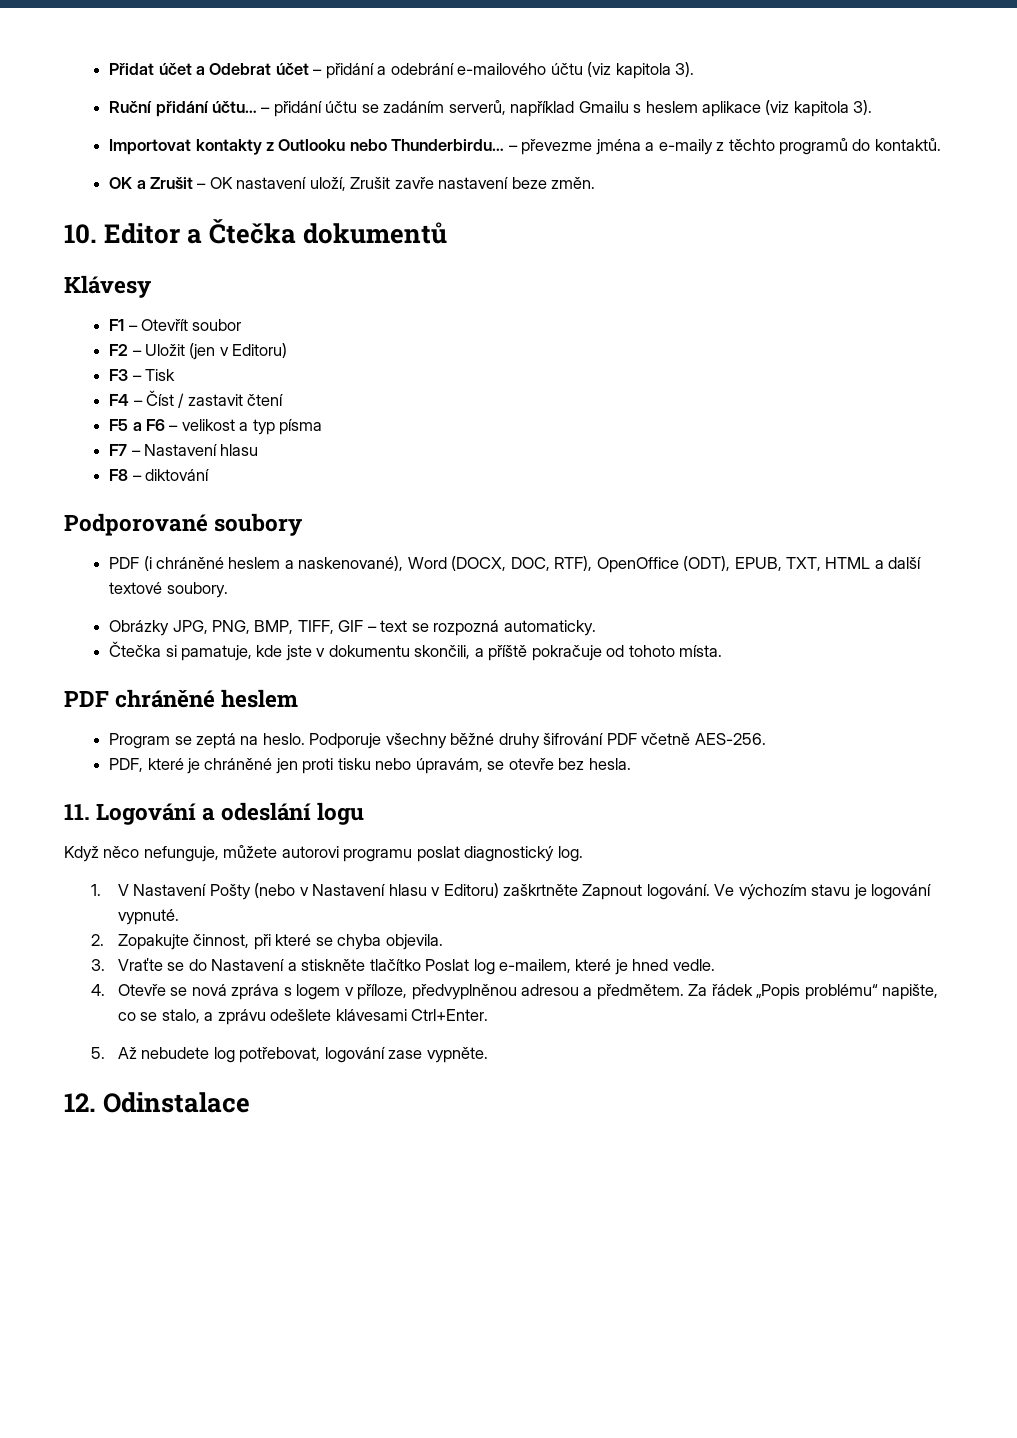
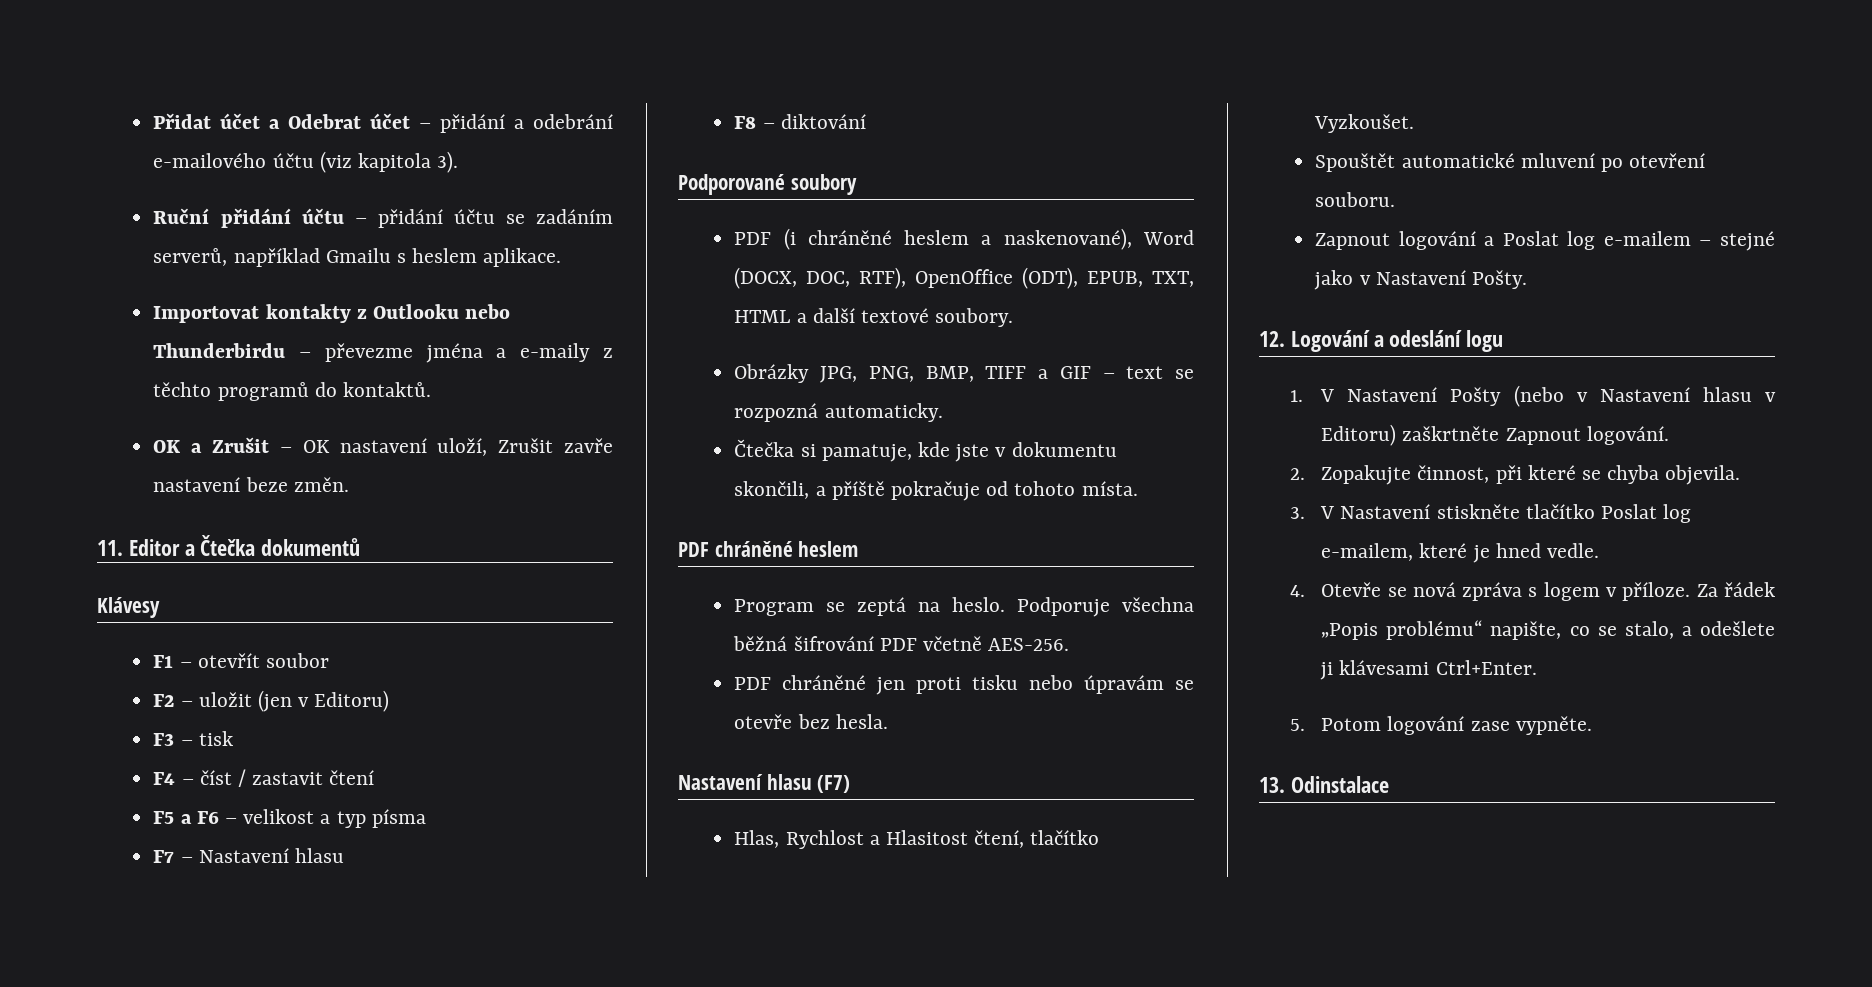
- Ruční přidání účtu… – přidání účtu se zadáním serverů, například Gmailu s heslem aplikace (viz kapitola 3).
+ Ruční přidání účtu – přidání účtu se zadáním serverů, například Gmailu s heslem aplikace.
- Importovat kontakty z Outlooku nebo Thunderbirdu… – převezme jména a e-maily z těchto programů do kontaktů.
+ Importovat kontakty z Outlooku nebo Thunderbirdu – převezme jména a e-maily z těchto programů do kontaktů.
- 10. Editor a Čtečka dokumentů
+ 11. Editor a Čtečka dokumentů
- F1 – Otevřít soubor
+ F1 – otevřít soubor
- F2 – Uložit (jen v Editoru)
+ F2 – uložit (jen v Editoru)
- F3 – Tisk
+ F3 – tisk
- F4 – Číst / zastavit čtení
+ F4 – číst / zastavit čtení
- Obrázky JPG, PNG, BMP, TIFF, GIF – text se rozpozná automaticky.
+ Obrázky JPG, PNG, BMP, TIFF a GIF – text se rozpozná automaticky.
- Podporuje všechny běžné druhy šifrování PDF včetně AES-256.
+ Podporuje všechna běžná šifrování PDF včetně AES-256.
- PDF, které je chráněné jen proti tisku nebo úpravám, se otevře bez hesla.
+ PDF chráněné jen proti tisku nebo úpravám se otevře bez hesla.
- 11. Logování a odeslání logu
- Když něco nefunguje, můžete autorovi programu poslat diagnostický log.
+ Nastavení hlasu (F7)
+ Hlas, Rychlost a Hlasitost čtení, tlačítko Vyzkoušet.
+ Spouštět automatické mluvení po otevření souboru.
+ Zapnout logování a Poslat log e-mailem – stejné jako v Nastavení Pošty.
+ 12. Logování a odeslání logu
- Ve výchozím stavu je logování vypnuté.
- 3. Vraťte se do Nastavení a stiskněte tlačítko Poslat log e-mailem, které je hned vedle.
+ 3. V Nastavení stiskněte tlačítko Poslat log e-mailem, které je hned vedle.
- 4. Otevře se nová zpráva s logem v příloze, předvyplněnou adresou a předmětem.
+ 4. Otevře se nová zpráva s logem v příloze.
- Za řádek „Popis problému“ napište, co se stalo, a zprávu odešlete klávesami Ctrl+Enter.
+ Za řádek „Popis problému“ napište, co se stalo, a odešlete ji klávesami Ctrl+Enter.
- 5. Až nebudete log potřebovat, logování zase vypněte.
+ 5. Potom logování zase vypněte.
- 12. Odinstalace
+ 13. Odinstalace

